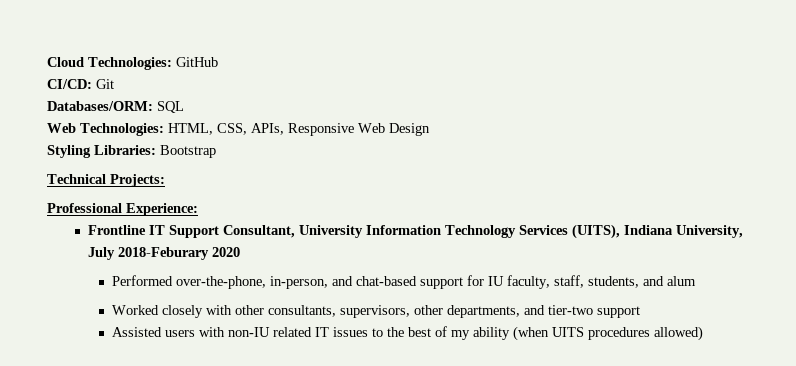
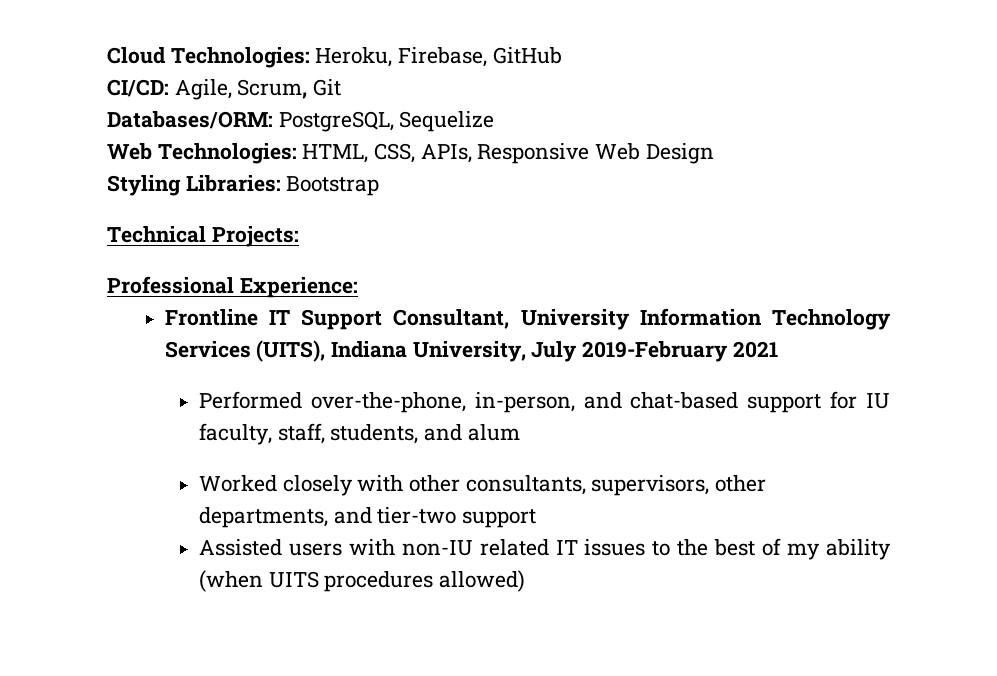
- Cloud Technologies: GitHub
+ Cloud Technologies: Heroku, Firebase, GitHub
- CI/CD: Git
+ CI/CD: Agile, Scrum, Git
- Databases/ORM: SQL
+ Databases/ORM: PostgreSQL, Sequelize
- Frontline IT Support Consultant, University Information Technology Services (UITS), Indiana University, July 2018-Feburary 2020
+ Frontline IT Support Consultant, University Information Technology Services (UITS), Indiana University, July 2019-February 2021

